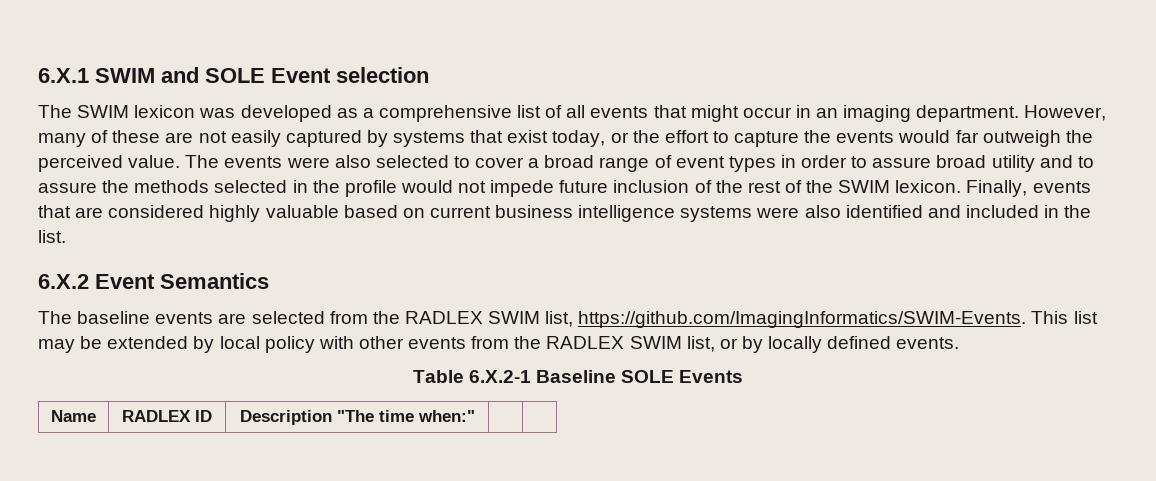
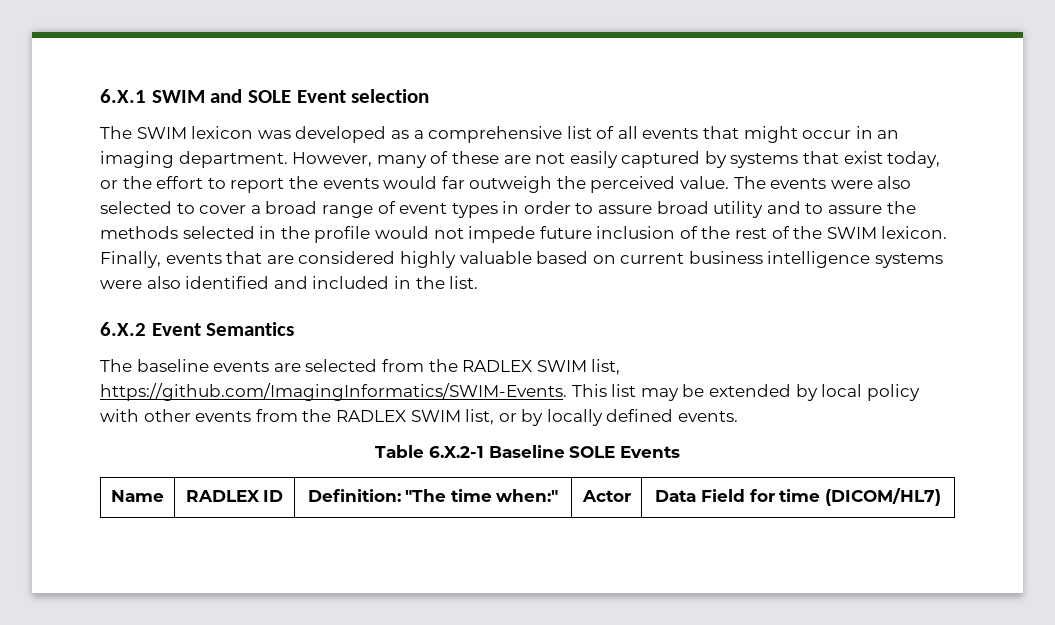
- However, many of these are not easily captured by systems that exist today, or the effort to capture the events would far outweigh the perceived value.
+ However, many of these are not easily captured by systems that exist today, or the effort to report the events would far outweigh the perceived value.
- Name | RADLEX ID | Description "The time when:" | |
+ Name | RADLEX ID | Definition: "The time when:" | Actor | Data Field for time (DICOM/HL7)

